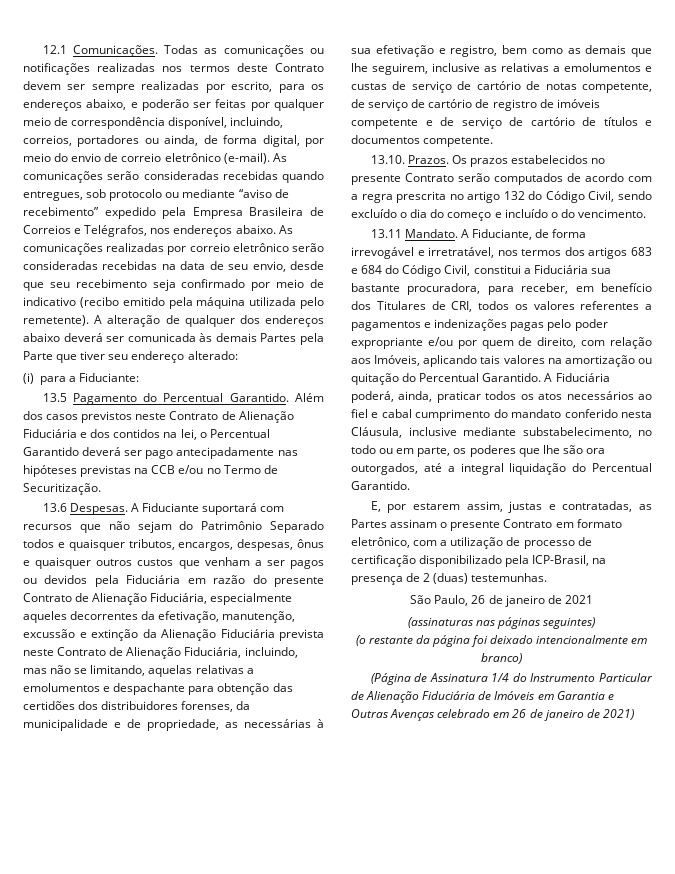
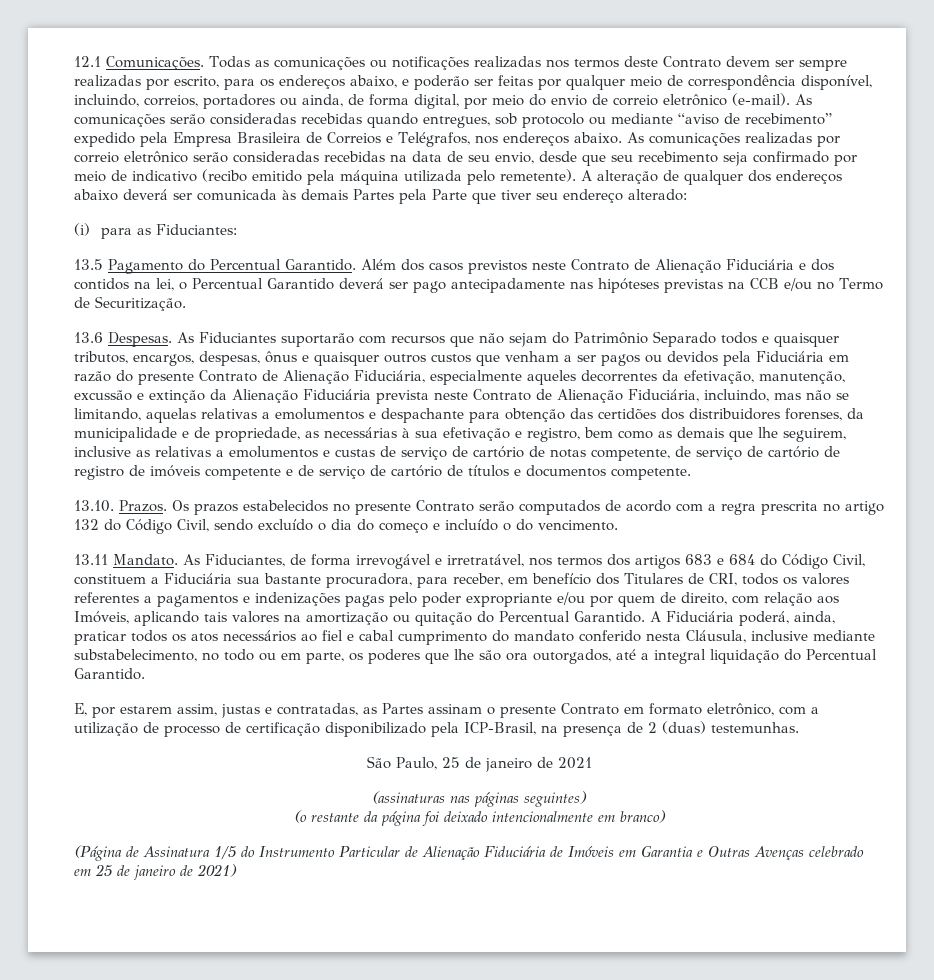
- (i) para a Fiduciante:
+ (i) para as Fiduciantes:
- A Fiduciante suportará com recursos que não sejam do Patrimônio Separado todos e quaisquer tributos, encargos, despesas, ônus e quaisquer outros custos que venham a ser pagos ou devidos pela Fiduciária em razão do presente Contrato de Alienação Fiduciária, especialmente aqueles decorrentes da efetivação, manutenção, excussão e extinção da Alienação Fiduciária prevista neste Contrato de Alienação Fiduciária, incluindo, mas não se limitando, aquelas relativas a emolumentos e despachante para obtenção das certidões dos distribuidores forenses, da municipalidade e de propriedade, as necessárias à sua efetivação e registro, bem como as demais que lhe seguirem, inclusive as relativas a emolumentos e custas de serviço de cartório de notas competente, de serviço de cartório de registro de imóveis competente e de serviço de cartório de títulos e documentos competente.
+ As Fiduciantes suportarão com recursos que não sejam do Patrimônio Separado todos e quaisquer tributos, encargos, despesas, ônus e quaisquer outros custos que venham a ser pagos ou devidos pela Fiduciária em razão do presente Contrato de Alienação Fiduciária, especialmente aqueles decorrentes da efetivação, manutenção, excussão e extinção da Alienação Fiduciária prevista neste Contrato de Alienação Fiduciária, incluindo, mas não se limitando, aquelas relativas a emolumentos e despachante para obtenção das certidões dos distribuidores forenses, da municipalidade e de propriedade, as necessárias à sua efetivação e registro, bem como as demais que lhe seguirem, inclusive as relativas a emolumentos e custas de serviço de cartório de notas competente, de serviço de cartório de registro de imóveis competente e de serviço de cartório de títulos e documentos competente.
- A Fiduciante, de forma irrevogável e irretratável, nos termos dos artigos 683 e 684 do Código Civil, constitui a Fiduciária sua bastante procuradora, para receber, em benefício dos Titulares de CRI, todos os valores referentes a pagamentos e indenizações pagas pelo poder expropriante e/ou por quem de direito, com relação aos Imóveis, aplicando tais valores na amortização ou quitação do Percentual Garantido.
+ As Fiduciantes, de forma irrevogável e irretratável, nos termos dos artigos 683 e 684 do Código Civil, constituem a Fiduciária sua bastante procuradora, para receber, em benefício dos Titulares de CRI, todos os valores referentes a pagamentos e indenizações pagas pelo poder expropriante e/ou por quem de direito, com relação aos Imóveis, aplicando tais valores na amortização ou quitação do Percentual Garantido.
- São Paulo, 26 de janeiro de 2021
+ São Paulo, 25 de janeiro de 2021
- (Página de Assinatura 1/4 do Instrumento Particular de Alienação Fiduciária de Imóveis em Garantia e Outras Avenças celebrado em 26 de janeiro de 2021)
+ (Página de Assinatura 1/5 do Instrumento Particular de Alienação Fiduciária de Imóveis em Garantia e Outras Avenças celebrado em 25 de janeiro de 2021)

